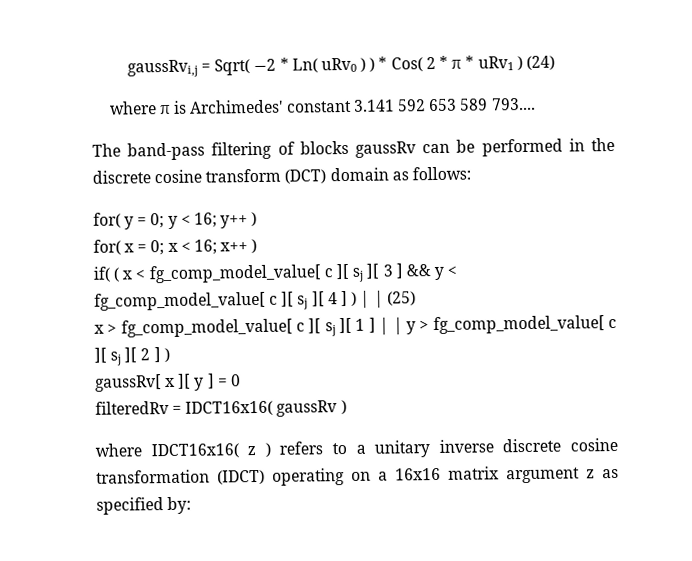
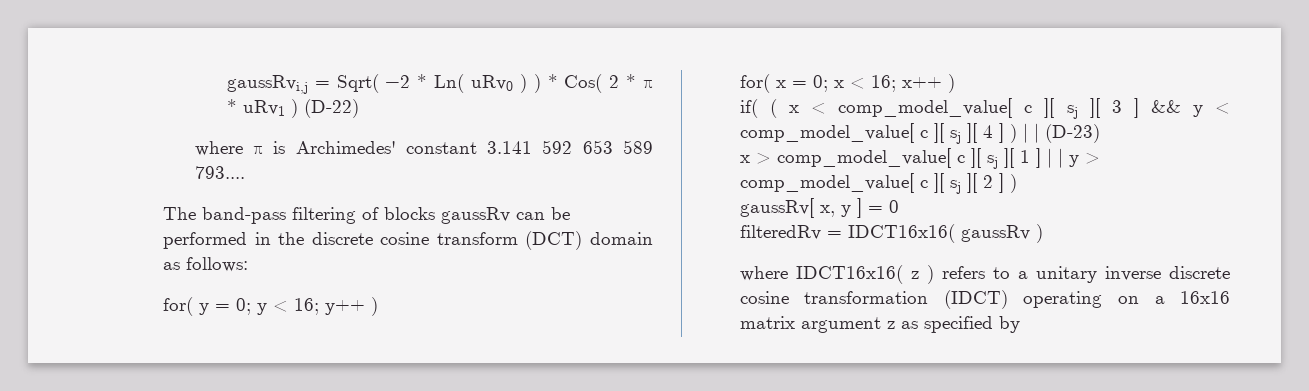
- gaussRvi,j = Sqrt( −2 * Ln( uRv0 ) ) * Cos( 2 * π * uRv1 ) (24)
+ gaussRvi,j = Sqrt( −2 * Ln( uRv0 ) ) * Cos( 2 * π * uRv1 ) (D-22)
- if( ( x < fg_comp_model_value[ c ][ sj ][ 3 ] && y < fg_comp_model_value[ c ][ sj ][ 4 ] ) | | (25)
+ if( ( x < comp_model_value[ c ][ sj ][ 3 ] && y < comp_model_value[ c ][ sj ][ 4 ] ) | | (D-23)
- x > fg_comp_model_value[ c ][ sj ][ 1 ] | | y > fg_comp_model_value[ c ][ sj ][ 2 ] )
+ x > comp_model_value[ c ][ sj ][ 1 ] | | y > comp_model_value[ c ][ sj ][ 2 ] )
- gaussRv[ x ][ y ] = 0
+ gaussRv[ x, y ] = 0
- where IDCT16x16( z ) refers to a unitary inverse discrete cosine transformation (IDCT) operating on a 16x16 matrix argument z as specified by:
+ where IDCT16x16( z ) refers to a unitary inverse discrete cosine transformation (IDCT) operating on a 16x16 matrix argument z as specified by

